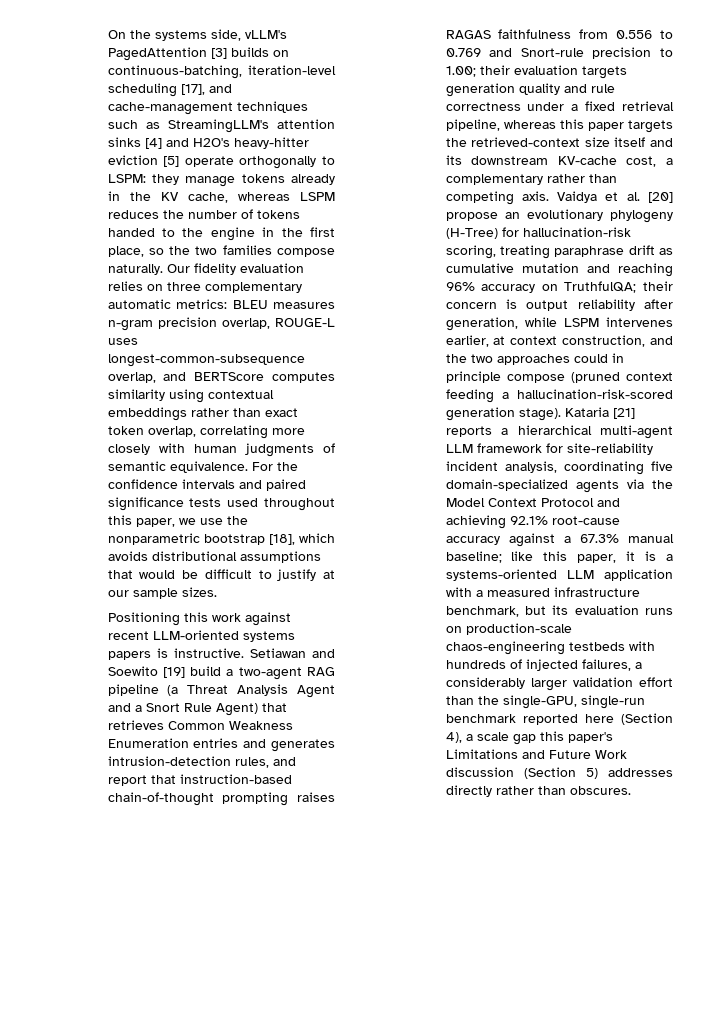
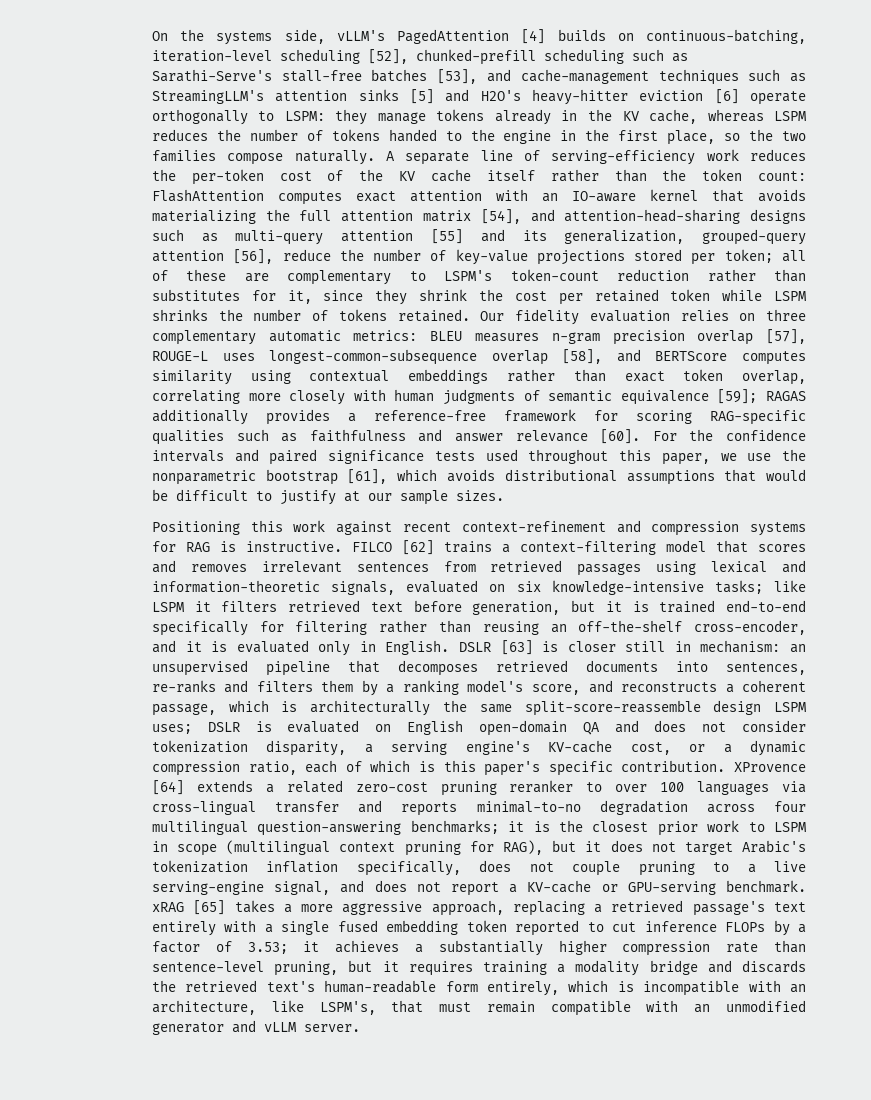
- On the systems side, vLLM's PagedAttention [3] builds on continuous-batching, iteration-level scheduling [17], and cache-management techniques such as StreamingLLM's attention sinks [4] and H2O's heavy-hitter eviction [5] operate orthogonally to LSPM: they manage tokens already in the KV cache, whereas LSPM reduces the number of tokens handed to the engine in the first place, so the two families compose naturally.
+ On the systems side, vLLM's PagedAttention [4] builds on continuous-batching, iteration-level scheduling [52], chunked-prefill scheduling such as Sarathi-Serve's stall-free batches [53], and cache-management techniques such as StreamingLLM's attention sinks [5] and H2O's heavy-hitter eviction [6] operate orthogonally to LSPM: they manage tokens already in the KV cache, whereas LSPM reduces the number of tokens handed to the engine in the first place, so the two families compose naturally.
+ A separate line of serving-efficiency work reduces the per-token cost of the KV cache itself rather than the token count: FlashAttention computes exact attention with an IO-aware kernel that avoids materializing the full attention matrix [54], and attention-head-sharing designs such as multi-query attention [55] and its generalization, grouped-query attention [56], reduce the number of key-value projections stored per token; all of these are complementary to LSPM's token-count reduction rather than substitutes for it, since they shrink the cost per retained token while LSPM shrinks the number of tokens retained.
- Our fidelity evaluation relies on three complementary automatic metrics: BLEU measures n-gram precision overlap, ROUGE-L uses longest-common-subsequence overlap, and BERTScore computes similarity using contextual embeddings rather than exact token overlap, correlating more closely with human judgments of semantic equivalence.
+ Our fidelity evaluation relies on three complementary automatic metrics: BLEU measures n-gram precision overlap [57], ROUGE-L uses longest-common-subsequence overlap [58], and BERTScore computes similarity using contextual embeddings rather than exact token overlap, correlating more closely with human judgments of semantic equivalence [59]; RAGAS additionally provides a reference-free framework for scoring RAG-specific qualities such as faithfulness and answer relevance [60].
- For the confidence intervals and paired significance tests used throughout this paper, we use the nonparametric bootstrap [18], which avoids distributional assumptions that would be difficult to justify at our sample sizes.
+ For the confidence intervals and paired significance tests used throughout this paper, we use the nonparametric bootstrap [61], which avoids distributional assumptions that would be difficult to justify at our sample sizes.
- Positioning this work against recent LLM-oriented systems papers is instructive. Setiawan and Soewito [19] build a two-agent RAG pipeline (a Threat Analysis Agent and a Snort Rule Agent) that retrieves Common Weakness Enumeration entries and generates intrusion-detection rules, and report that instruction-based chain-of-thought prompting raises RAGAS faithfulness from 0.556 to 0.769 and Snort-rule precision to 1.00; their evaluation targets generation quality and rule correctness under a fixed retrieval pipeline, whereas this paper targets the retrieved-context size itself and its downstream KV-cache cost, a complementary rather than competing axis. Vaidya et al. [20] propose an evolutionary phylogeny (H-Tree) for hallucination-risk scoring, treating paraphrase drift as cumulative mutation and reaching 96% accuracy on TruthfulQA; their concern is output reliability after generation, while LSPM intervenes earlier, at context construction, and the two approaches could in principle compose (pruned context feeding a hallucination-risk-scored generation stage). Kataria [21] reports a hierarchical multi-agent LLM framework for site-reliability incident analysis, coordinating five domain-specialized agents via the Model Context Protocol and achieving 92.1% root-cause accuracy against a 67.3% manual baseline; like this paper, it is a systems-oriented LLM application with a measured infrastructure benchmark, but its evaluation runs on production-scale chaos-engineering testbeds with hundreds of injected failures, a considerably larger validation effort than the single-GPU, single-run benchmark reported here (Section 4), a scale gap this paper's Limitations and Future Work discussion (Section 5) addresses directly rather than obscures.
+ Positioning this work against recent context-refinement and compression systems for RAG is instructive. FILCO [62] trains a context-filtering model that scores and removes irrelevant sentences from retrieved passages using lexical and information-theoretic signals, evaluated on six knowledge-intensive tasks; like LSPM it filters retrieved text before generation, but it is trained end-to-end specifically for filtering rather than reusing an off-the-shelf cross-encoder, and it is evaluated only in English. DSLR [63] is closer still in mechanism: an unsupervised pipeline that decomposes retrieved documents into sentences, re-ranks and filters them by a ranking model's score, and reconstructs a coherent passage, which is architecturally the same split-score-reassemble design LSPM uses; DSLR is evaluated on English open-domain QA and does not consider tokenization disparity, a serving engine's KV-cache cost, or a dynamic compression ratio, each of which is this paper's specific contribution. XProvence [64] extends a related zero-cost pruning reranker to over 100 languages via cross-lingual transfer and reports minimal-to-no degradation across four multilingual question-answering benchmarks; it is the closest prior work to LSPM in scope (multilingual context pruning for RAG), but it does not target Arabic's tokenization inflation specifically, does not couple pruning to a live serving-engine signal, and does not report a KV-cache or GPU-serving benchmark. xRAG [65] takes a more aggressive approach, replacing a retrieved passage's text entirely with a single fused embedding token reported to cut inference FLOPs by a factor of 3.53; it achieves a substantially higher compression rate than sentence-level pruning, but it requires training a modality bridge and discards the retrieved text's human-readable form entirely, which is incompatible with an architecture, like LSPM's, that must remain compatible with an unmodified generator and vLLM server.

